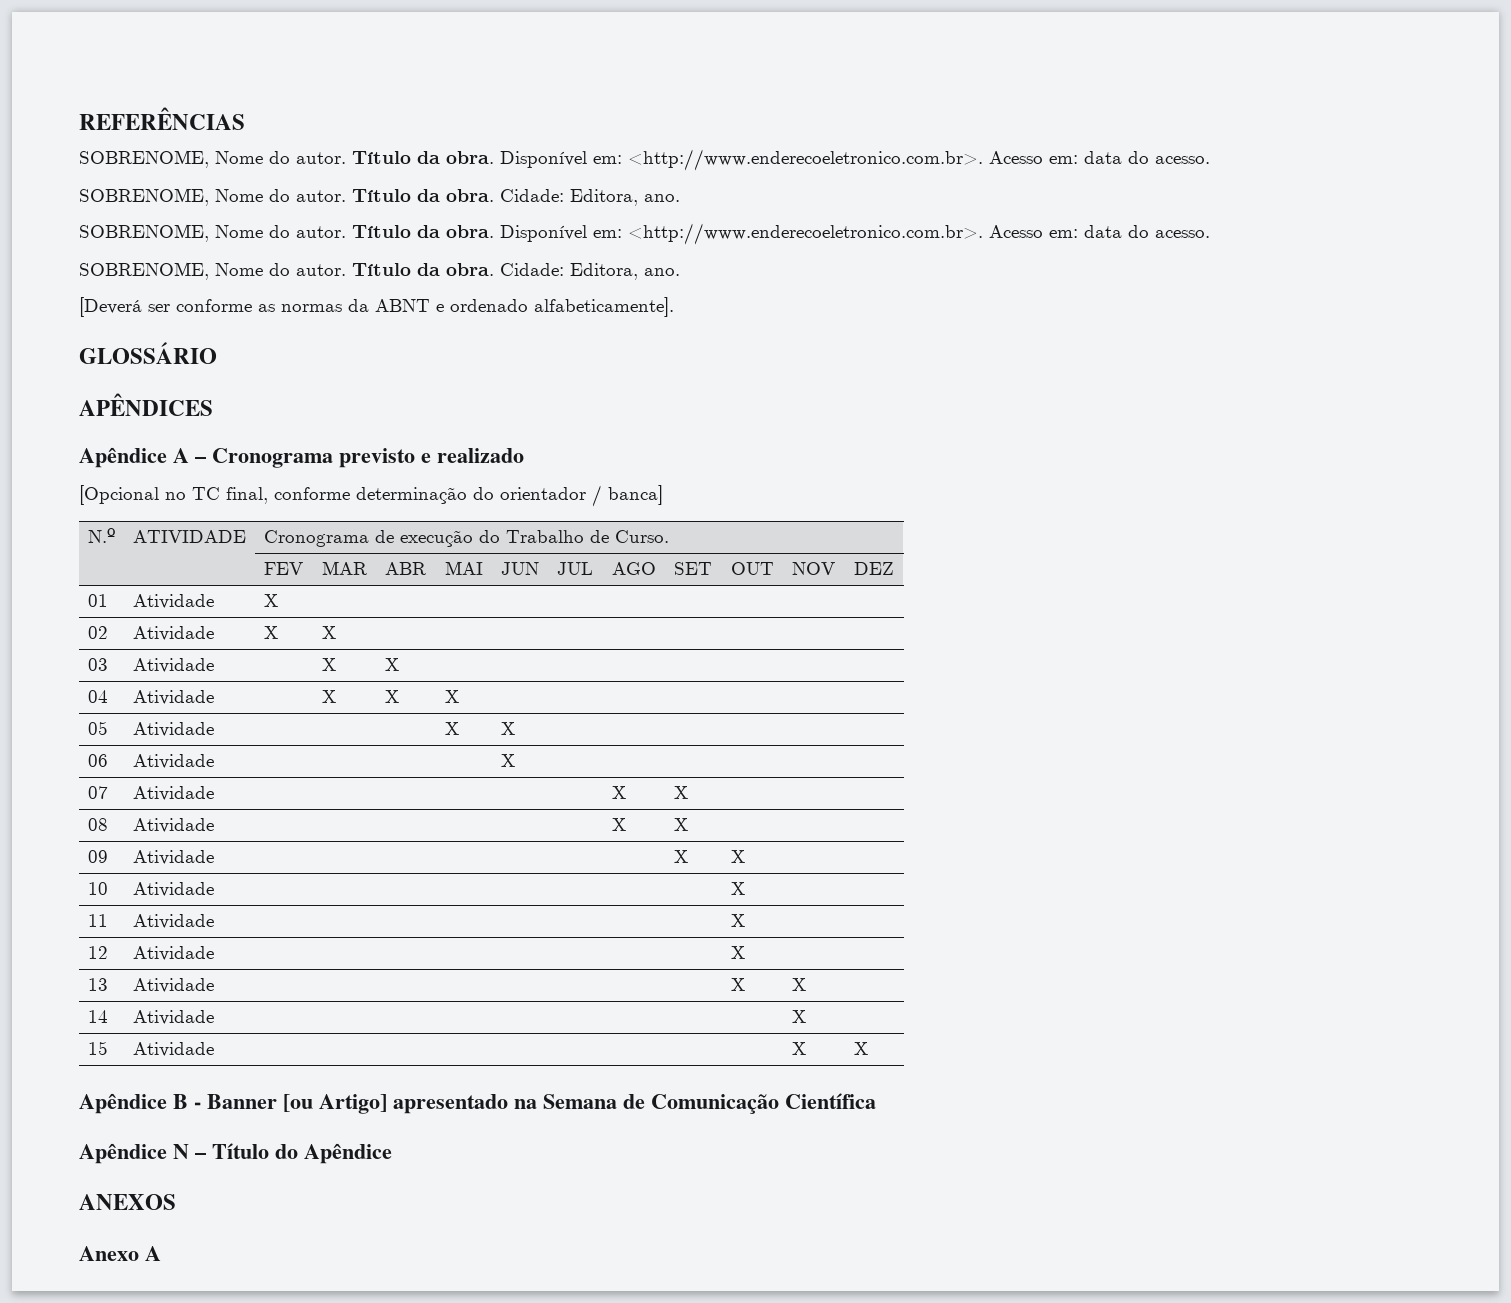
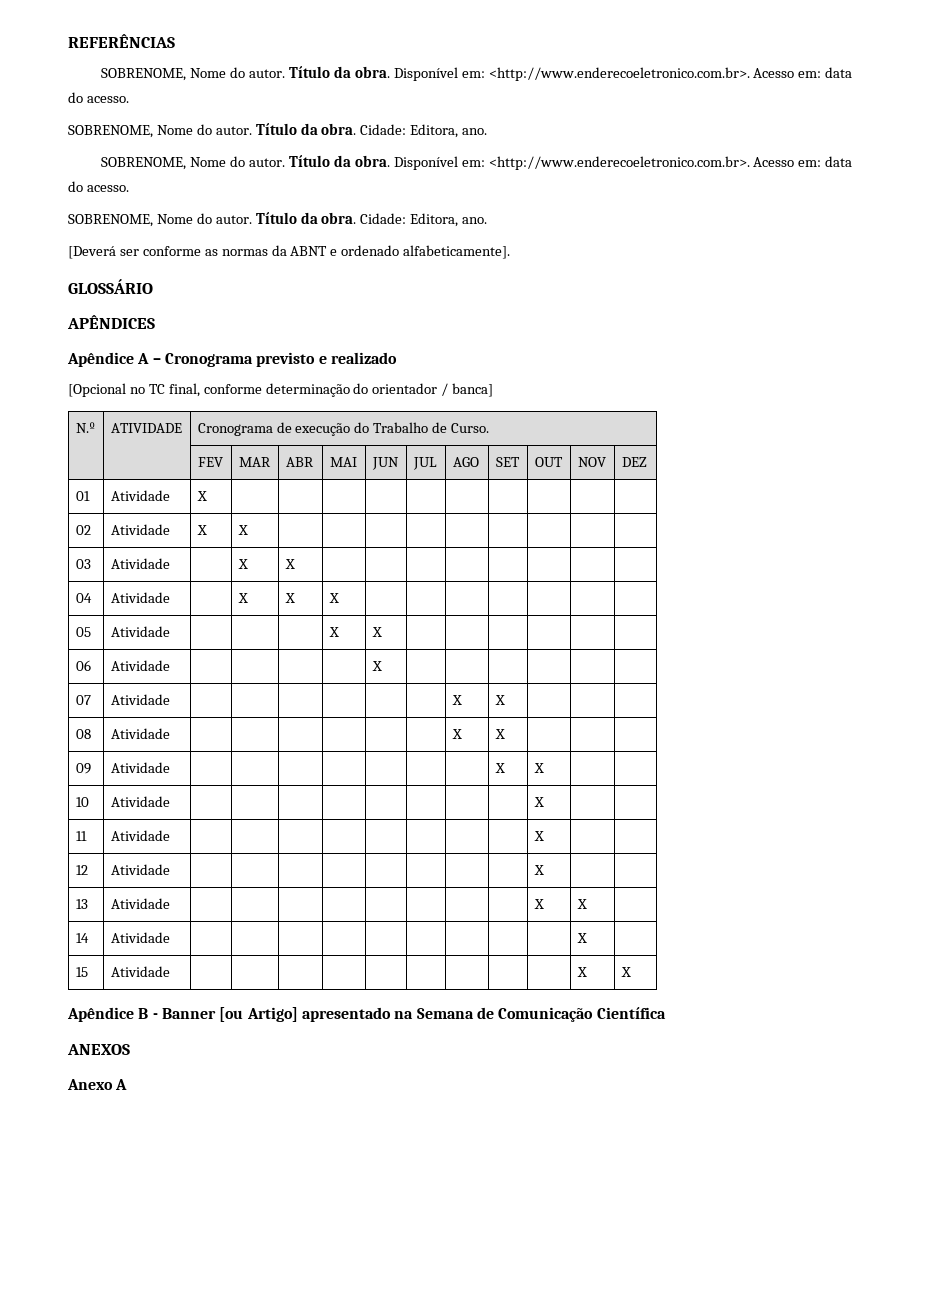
- Apêndice N – Título do Apêndice

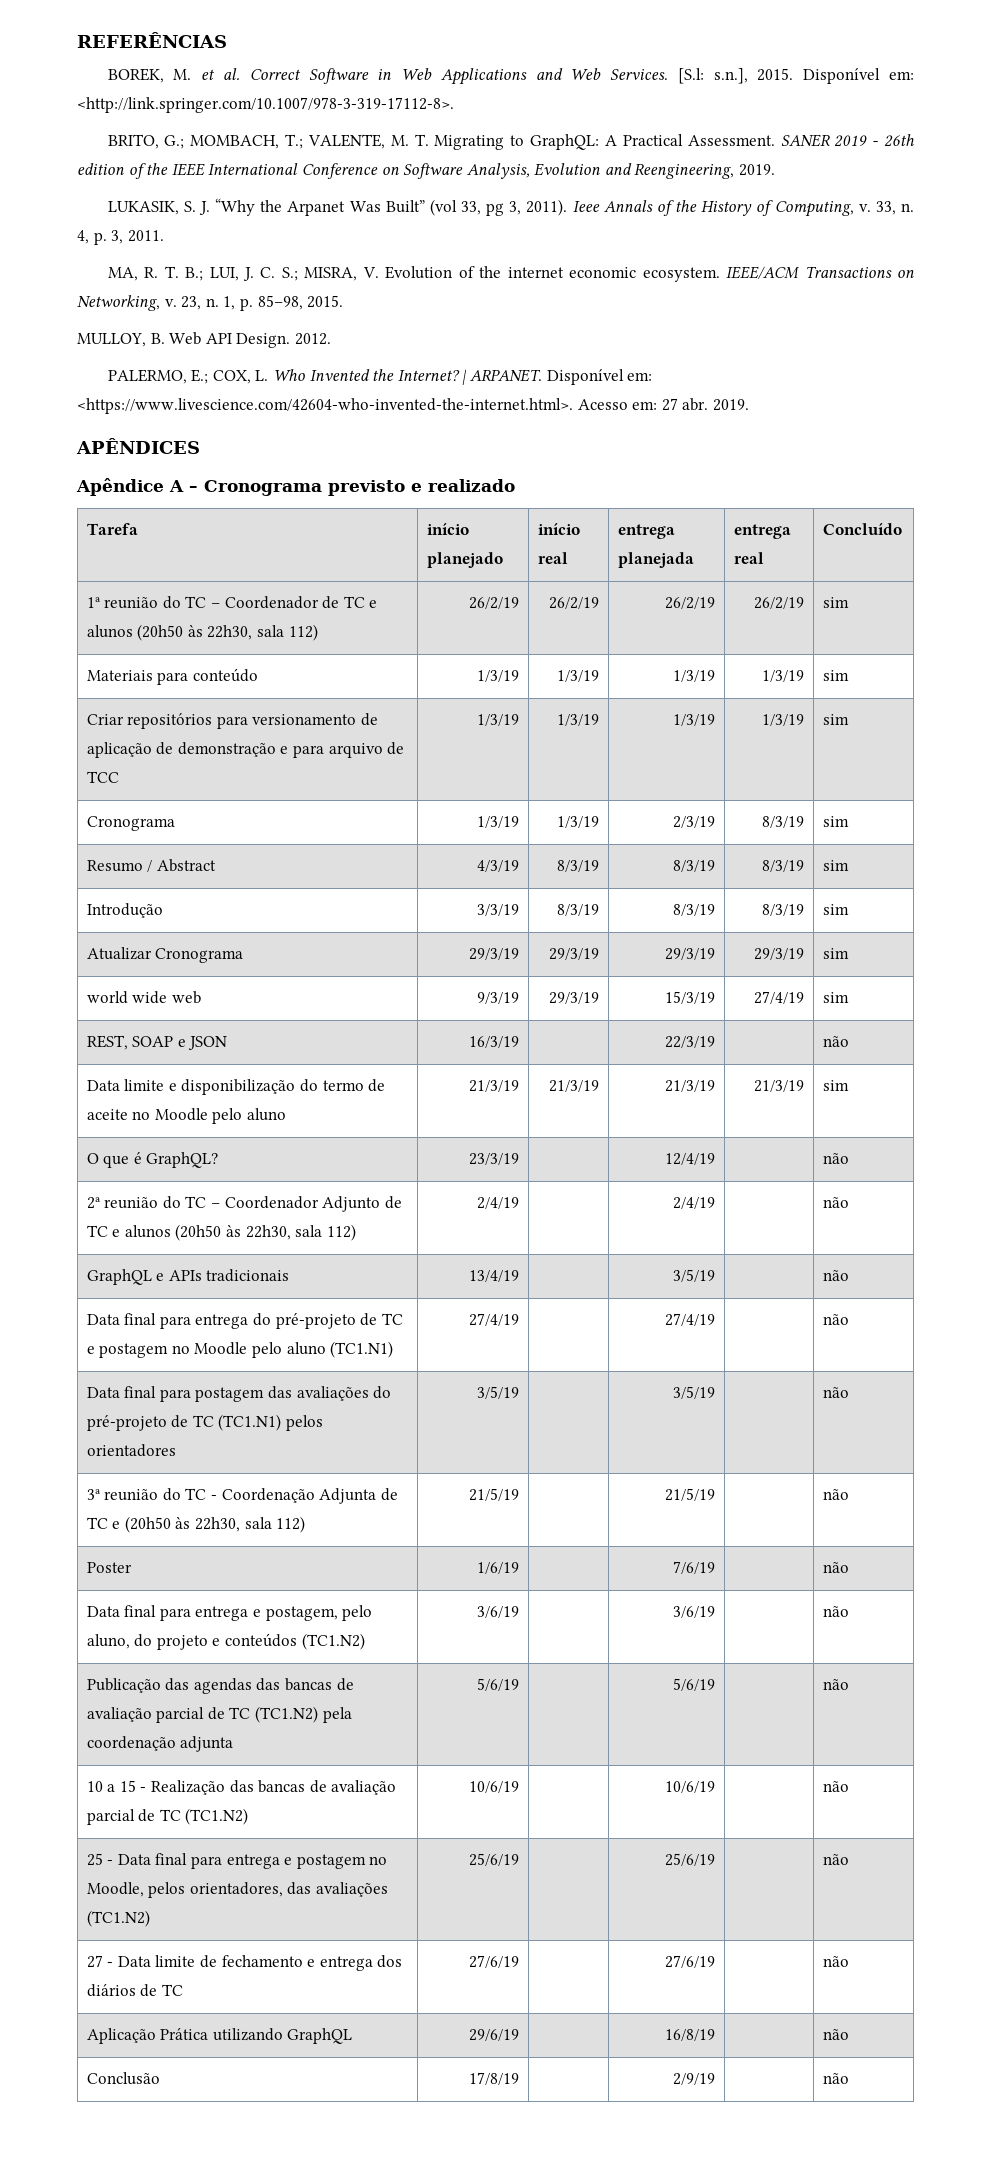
  REFERÊNCIAS
- SOBRENOME, Nome do autor. Título da obra. Disponível em: <http://www.enderecoeletronico.com.br>. Acesso em: data do acesso.
- SOBRENOME, Nome do autor. Título da obra. Cidade: Editora, ano.
- SOBRENOME, Nome do autor. Título da obra. Disponível em: <http://www.enderecoeletronico.com.br>. Acesso em: data do acesso.
- SOBRENOME, Nome do autor. Título da obra. Cidade: Editora, ano.
- [Deverá ser conforme as normas da ABNT e ordenado alfabeticamente].
- GLOSSÁRIO
+ BOREK, M. et al. Correct Software in Web Applications and Web Services. [S.l: s.n.], 2015. Disponível em: <http://link.springer.com/10.1007/978-3-319-17112-8>.
+ BRITO, G.; MOMBACH, T.; VALENTE, M. T. Migrating to GraphQL: A Practical Assessment. SANER 2019 - 26th edition of the IEEE International Conference on Software Analysis, Evolution and Reengineering, 2019.
+ LUKASIK, S. J. “Why the Arpanet Was Built” (vol 33, pg 3, 2011). Ieee Annals of the History of Computing, v. 33, n. 4, p. 3, 2011.
+ MA, R. T. B.; LUI, J. C. S.; MISRA, V. Evolution of the internet economic ecosystem. IEEE/ACM Transactions on Networking, v. 23, n. 1, p. 85–98, 2015.
+ MULLOY, B. Web API Design. 2012.
+ PALERMO, E.; COX, L. Who Invented the Internet? | ARPANET. Disponível em: <https://www.livescience.com/42604-who-invented-the-internet.html>. Acesso em: 27 abr. 2019.
- [Opcional no TC final, conforme determinação do orientador / banca]
- N.º | ATIVIDADE | Cronograma de execução do Trabalho de Curso.
- | | FEV | MAR | ABR | MAI | JUN | JUL | AGO | SET | OUT | NOV | DEZ
- 01 | Atividade | X | | | | | | | | | |
- 02 | Atividade | X | X | | | | | | | | |
- 03 | Atividade | | X | X | | | | | | | |
- 04 | Atividade | | X | X | X | | | | | | |
- 05 | Atividade | | | | X | X | | | | | |
- 06 | Atividade | | | | | X | | | | | |
- 07 | Atividade | | | | | | | X | X | | |
- 08 | Atividade | | | | | | | X | X | | |
- 09 | Atividade | | | | | | | | X | X | |
- 10 | Atividade | | | | | | | | | X | |
- 11 | Atividade | | | | | | | | | X | |
- 12 | Atividade | | | | | | | | | X | |
- 13 | Atividade | | | | | | | | | X | X |
- 14 | Atividade | | | | | | | | | | X |
- 15 | Atividade | | | | | | | | | | X | X
- Apêndice B - Banner [ou Artigo] apresentado na Semana de Comunicação Científica
- ANEXOS
- Anexo A
+ Tarefa | início planejado | início real | entrega planejada | entrega real | Concluído
+ 1ª reunião do TC – Coordenador de TC e alunos (20h50 às 22h30, sala 112) | 26/2/19 | 26/2/19 | 26/2/19 | 26/2/19 | sim
+ Materiais para conteúdo | 1/3/19 | 1/3/19 | 1/3/19 | 1/3/19 | sim
+ Criar repositórios para versionamento de aplicação de demonstração e para arquivo de TCC | 1/3/19 | 1/3/19 | 1/3/19 | 1/3/19 | sim
+ Cronograma | 1/3/19 | 1/3/19 | 2/3/19 | 8/3/19 | sim
+ Resumo / Abstract | 4/3/19 | 8/3/19 | 8/3/19 | 8/3/19 | sim
+ Introdução | 3/3/19 | 8/3/19 | 8/3/19 | 8/3/19 | sim
+ Atualizar Cronograma | 29/3/19 | 29/3/19 | 29/3/19 | 29/3/19 | sim
+ world wide web | 9/3/19 | 29/3/19 | 15/3/19 | 27/4/19 | sim
+ REST, SOAP e JSON | 16/3/19 | | 22/3/19 | | não
+ Data limite e disponibilização do termo de aceite no Moodle pelo aluno | 21/3/19 | 21/3/19 | 21/3/19 | 21/3/19 | sim
+ O que é GraphQL? | 23/3/19 | | 12/4/19 | | não
+ 2ª reunião do TC – Coordenador Adjunto de TC e alunos (20h50 às 22h30, sala 112) | 2/4/19 | | 2/4/19 | | não
+ GraphQL e APIs tradicionais | 13/4/19 | | 3/5/19 | | não
+ Data final para entrega do pré-projeto de TC e postagem no Moodle pelo aluno (TC1.N1) | 27/4/19 | | 27/4/19 | | não
+ Data final para postagem das avaliações do pré-projeto de TC (TC1.N1) pelos orientadores | 3/5/19 | | 3/5/19 | | não
+ 3ª reunião do TC - Coordenação Adjunta de TC e (20h50 às 22h30, sala 112) | 21/5/19 | | 21/5/19 | | não
+ Poster | 1/6/19 | | 7/6/19 | | não
+ Data final para entrega e postagem, pelo aluno, do projeto e conteúdos (TC1.N2) | 3/6/19 | | 3/6/19 | | não
+ Publicação das agendas das bancas de avaliação parcial de TC (TC1.N2) pela coordenação adjunta | 5/6/19 | | 5/6/19 | | não
+ 10 a 15 - Realização das bancas de avaliação parcial de TC (TC1.N2) | 10/6/19 | | 10/6/19 | | não
+ 25 - Data final para entrega e postagem no Moodle, pelos orientadores, das avaliações (TC1.N2) | 25/6/19 | | 25/6/19 | | não
+ 27 - Data limite de fechamento e entrega dos diários de TC | 27/6/19 | | 27/6/19 | | não
+ Aplicação Prática utilizando GraphQL | 29/6/19 | | 16/8/19 | | não
+ Conclusão | 17/8/19 | | 2/9/19 | | não

